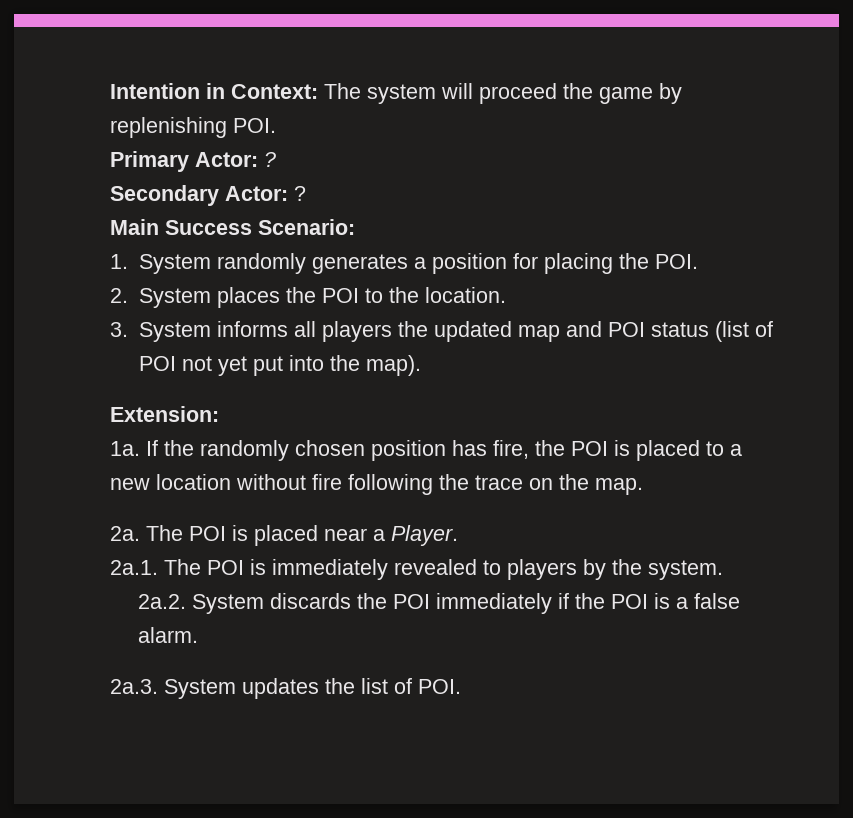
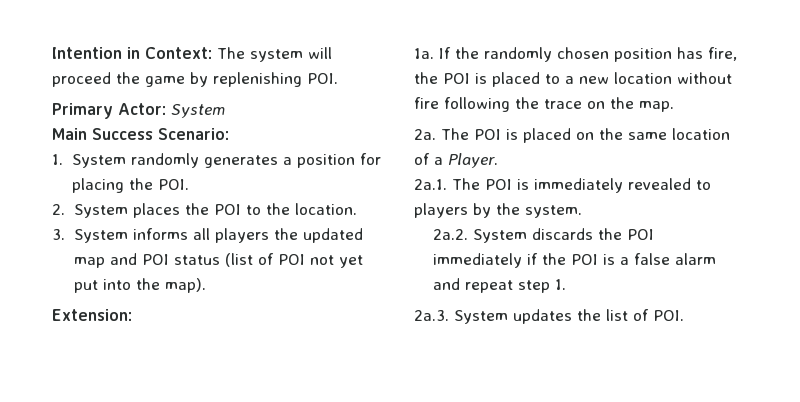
- Primary Actor: ?
- Secondary Actor: ?
+ Primary Actor: System
- The POI is placed near a Player.
+ The POI is placed on the same location of a Player.
- 2a.2. System discards the POI immediately if the POI is a false alarm.
+ 2a.2. System discards the POI immediately if the POI is a false alarm and repeat step 1.

